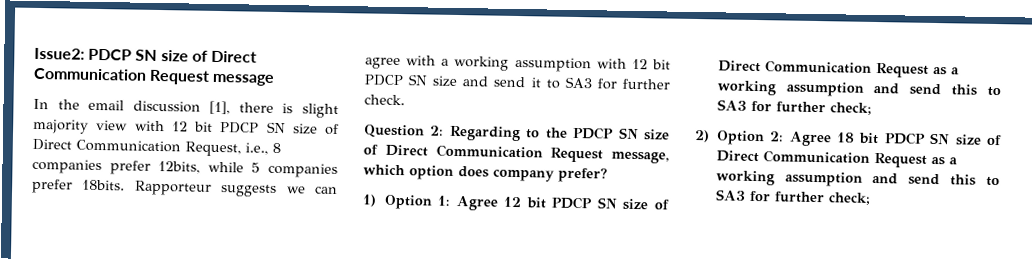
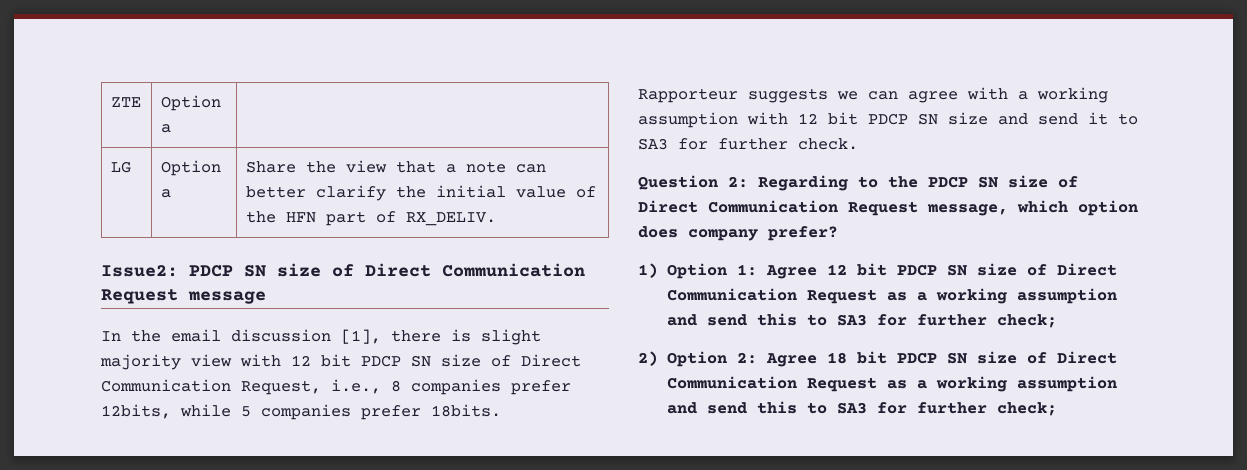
+ ZTE | Option a |
+ LG | Option a | Share the view that a note can better clarify the initial value of the HFN part of RX_DELIV.

